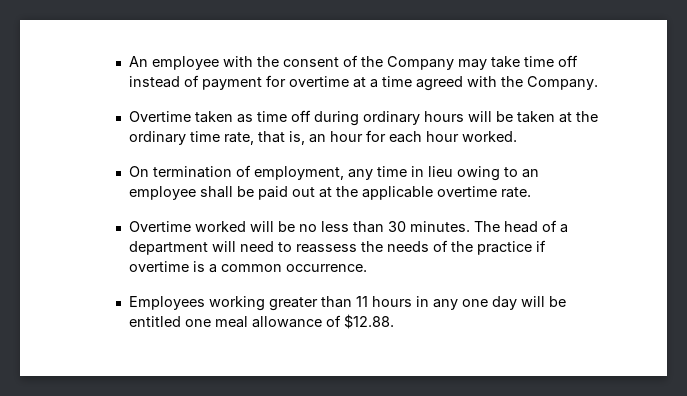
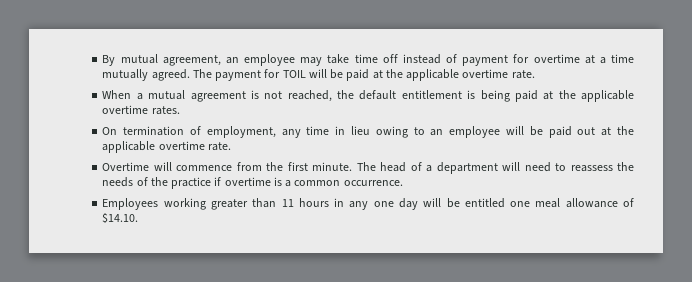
- An employee with the consent of the Company may take time off instead of payment for overtime at a time agreed with the Company.
- Overtime taken as time off during ordinary hours will be taken at the ordinary time rate, that is, an hour for each hour worked.
+ By mutual agreement, an employee may take time off instead of payment for overtime at a time mutually agreed. The payment for TOIL will be paid at the applicable overtime rate.
+ When a mutual agreement is not reached, the default entitlement is being paid at the applicable overtime rates.
- On termination of employment, any time in lieu owing to an employee shall be paid out at the applicable overtime rate.
+ On termination of employment, any time in lieu owing to an employee will be paid out at the applicable overtime rate.
- Overtime worked will be no less than 30 minutes.
+ Overtime will commence from the first minute.
- Employees working greater than 11 hours in any one day will be entitled one meal allowance of $12.88.
+ Employees working greater than 11 hours in any one day will be entitled one meal allowance of $14.10.

